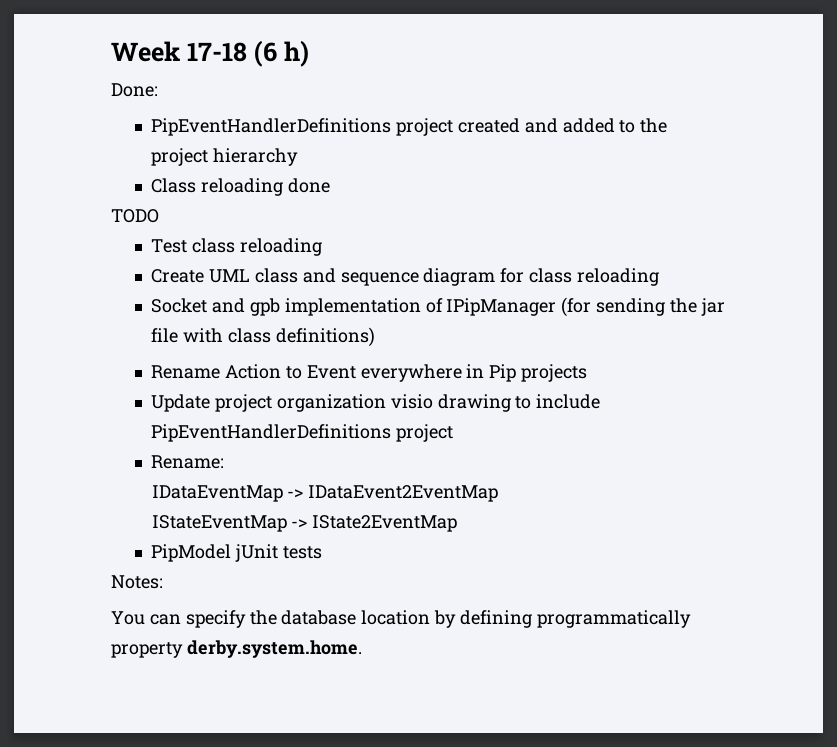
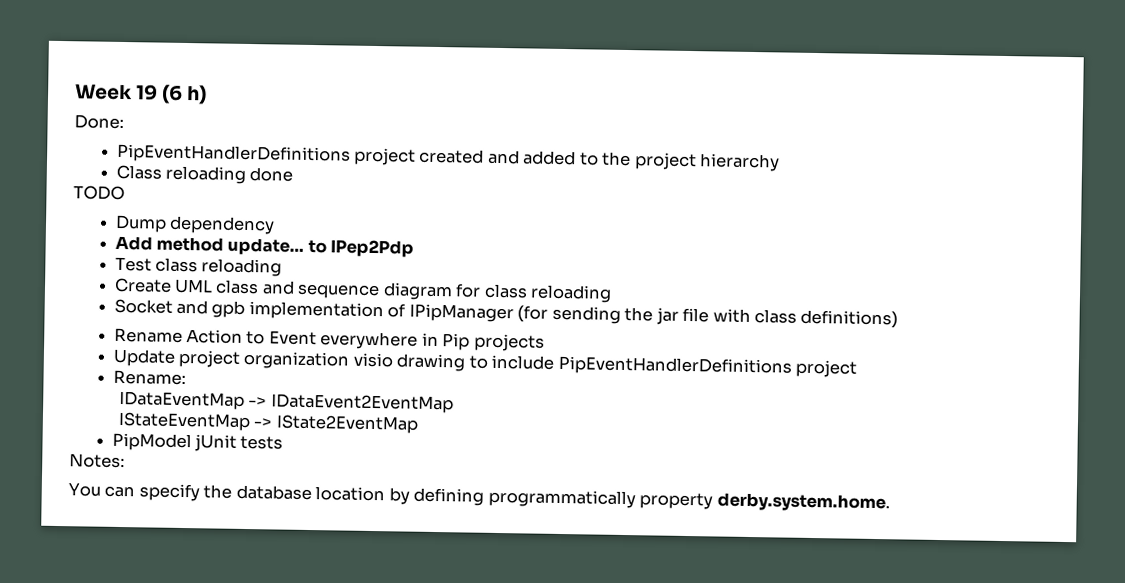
- Week 17-18 (6 h)
+ Week 19 (6 h)
+ Dump dependency
+ Add method update… to IPep2Pdp

